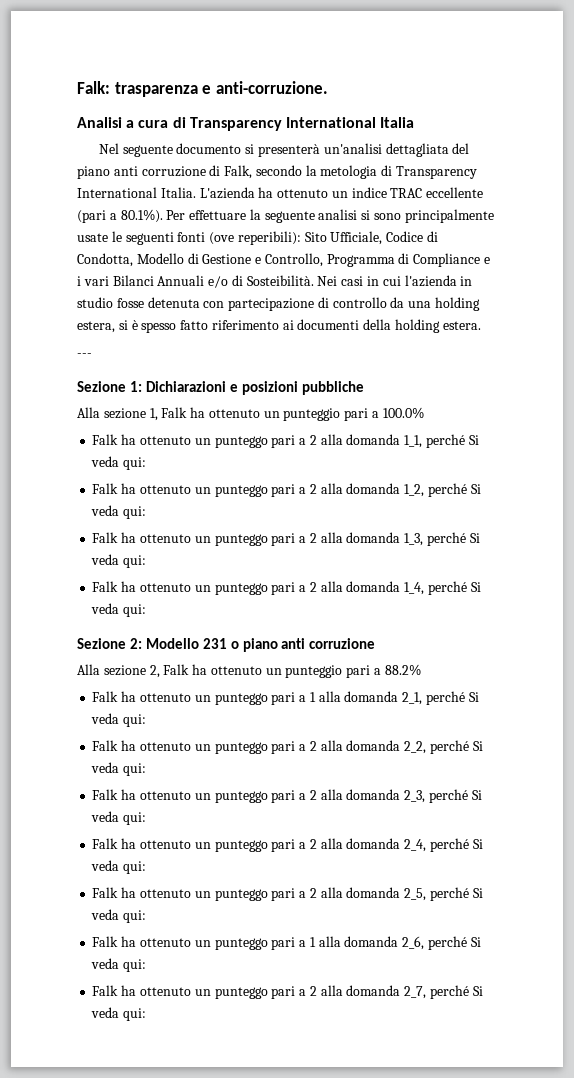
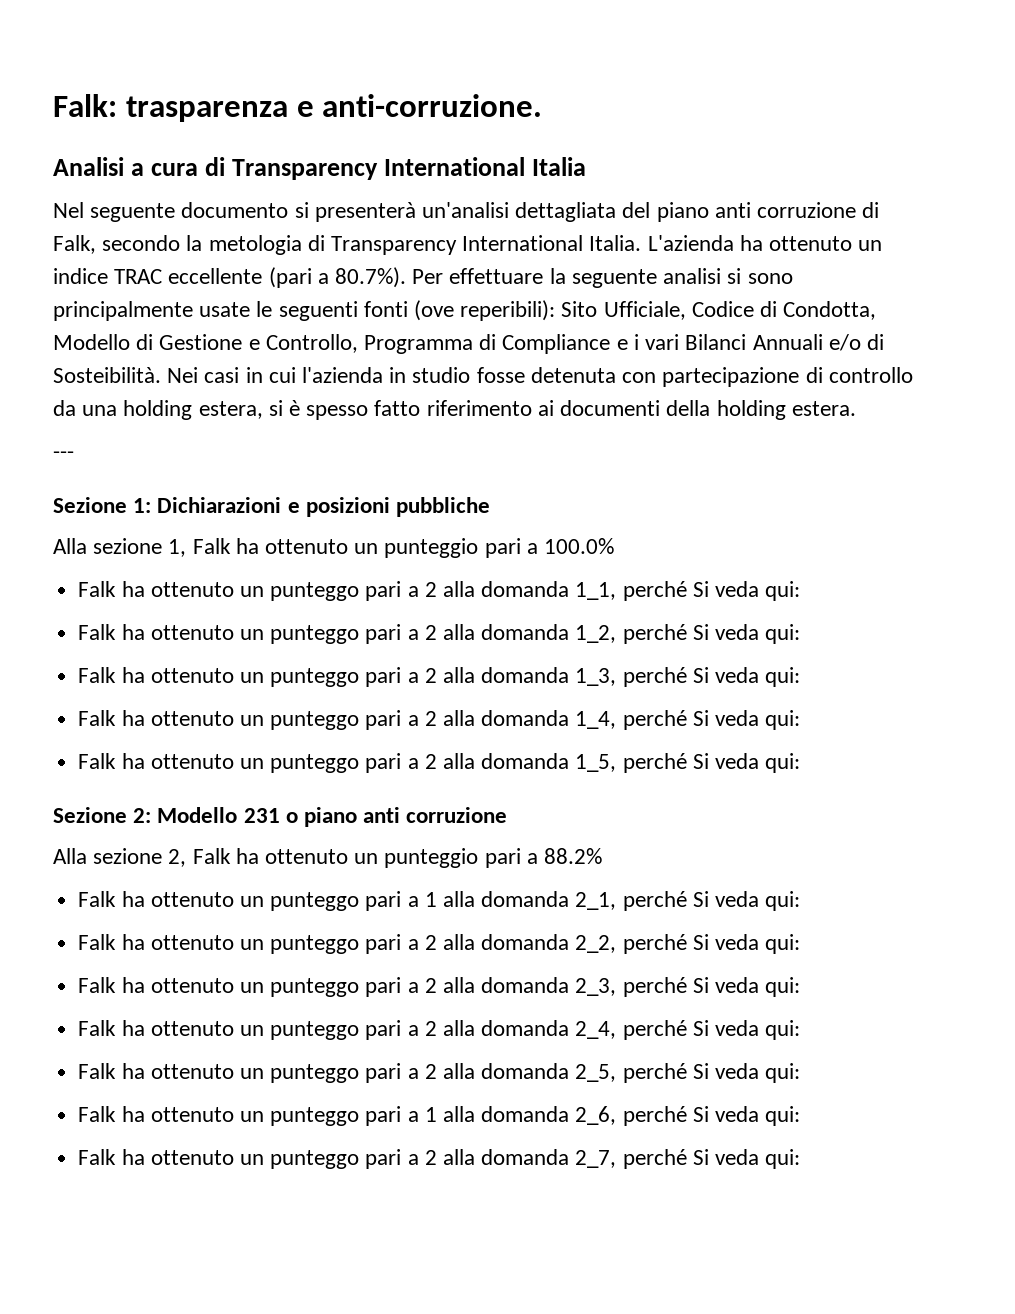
- L'azienda ha ottenuto un indice TRAC eccellente (pari a 80.1%). Per effettuare la seguente analisi si sono principalmente usate le seguenti fonti (ove reperibili): Sito Ufficiale, Codice di Condotta, Modello di Gestione e Controllo, Programma di Compliance e i vari Bilanci Annuali e/o di Sosteibilità.
+ L'azienda ha ottenuto un indice TRAC eccellente (pari a 80.7%). Per effettuare la seguente analisi si sono principalmente usate le seguenti fonti (ove reperibili): Sito Ufficiale, Codice di Condotta, Modello di Gestione e Controllo, Programma di Compliance e i vari Bilanci Annuali e/o di Sosteibilità.
+ Falk ha ottenuto un punteggo pari a 2 alla domanda 1_5, perché Si veda qui:

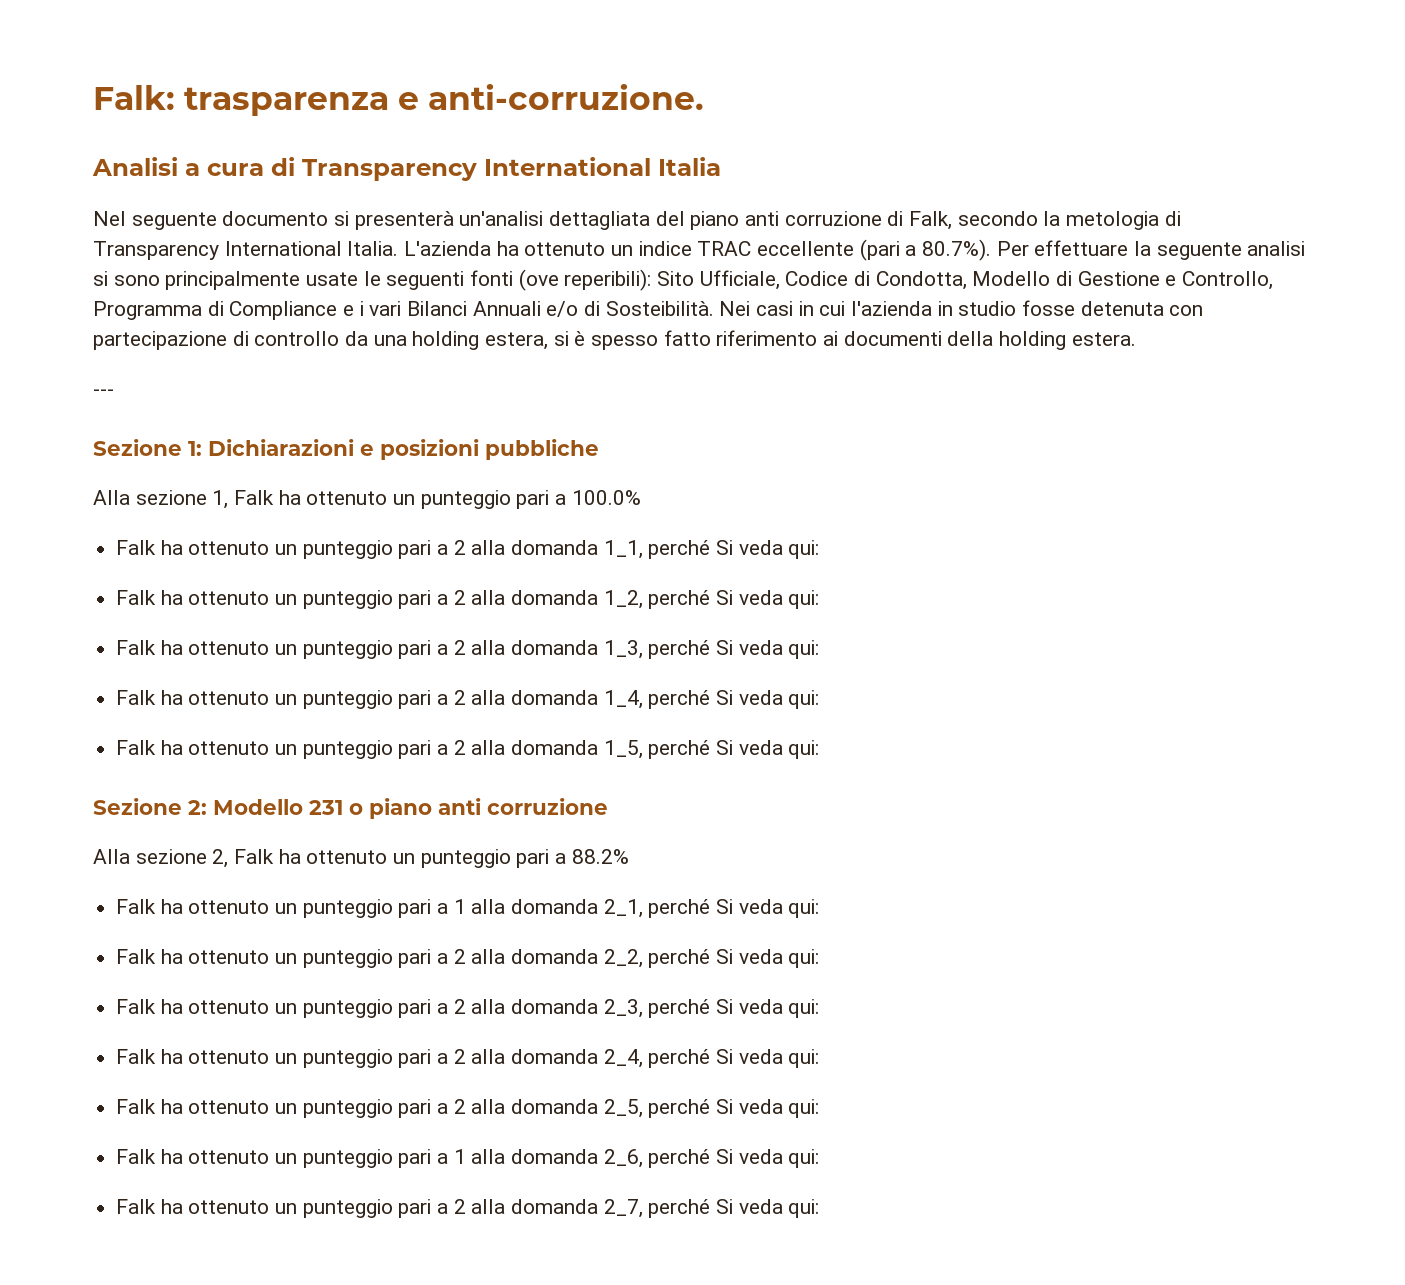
- Falk ha ottenuto un punteggo pari a 2 alla domanda 1_1, perché Si veda qui:
+ Falk ha ottenuto un punteggio pari a 2 alla domanda 1_1, perché Si veda qui:
- Falk ha ottenuto un punteggo pari a 2 alla domanda 1_2, perché Si veda qui:
+ Falk ha ottenuto un punteggio pari a 2 alla domanda 1_2, perché Si veda qui:
- Falk ha ottenuto un punteggo pari a 2 alla domanda 1_3, perché Si veda qui:
+ Falk ha ottenuto un punteggio pari a 2 alla domanda 1_3, perché Si veda qui:
- Falk ha ottenuto un punteggo pari a 2 alla domanda 1_4, perché Si veda qui:
+ Falk ha ottenuto un punteggio pari a 2 alla domanda 1_4, perché Si veda qui:
- Falk ha ottenuto un punteggo pari a 2 alla domanda 1_5, perché Si veda qui:
+ Falk ha ottenuto un punteggio pari a 2 alla domanda 1_5, perché Si veda qui:
- Falk ha ottenuto un punteggo pari a 1 alla domanda 2_1, perché Si veda qui:
+ Falk ha ottenuto un punteggio pari a 1 alla domanda 2_1, perché Si veda qui:
- Falk ha ottenuto un punteggo pari a 2 alla domanda 2_2, perché Si veda qui:
+ Falk ha ottenuto un punteggio pari a 2 alla domanda 2_2, perché Si veda qui:
- Falk ha ottenuto un punteggo pari a 2 alla domanda 2_3, perché Si veda qui:
+ Falk ha ottenuto un punteggio pari a 2 alla domanda 2_3, perché Si veda qui:
- Falk ha ottenuto un punteggo pari a 2 alla domanda 2_4, perché Si veda qui:
+ Falk ha ottenuto un punteggio pari a 2 alla domanda 2_4, perché Si veda qui:
- Falk ha ottenuto un punteggo pari a 2 alla domanda 2_5, perché Si veda qui:
+ Falk ha ottenuto un punteggio pari a 2 alla domanda 2_5, perché Si veda qui:
- Falk ha ottenuto un punteggo pari a 1 alla domanda 2_6, perché Si veda qui:
+ Falk ha ottenuto un punteggio pari a 1 alla domanda 2_6, perché Si veda qui:
- Falk ha ottenuto un punteggo pari a 2 alla domanda 2_7, perché Si veda qui:
+ Falk ha ottenuto un punteggio pari a 2 alla domanda 2_7, perché Si veda qui:

